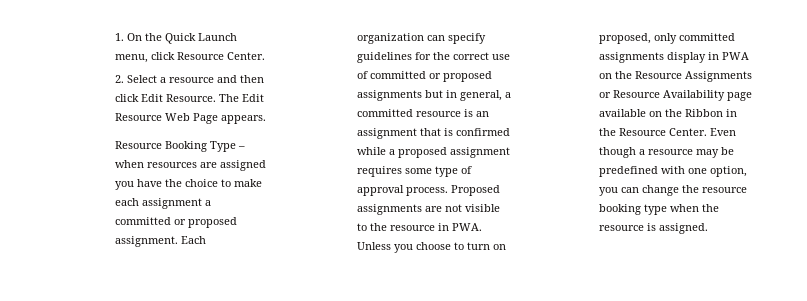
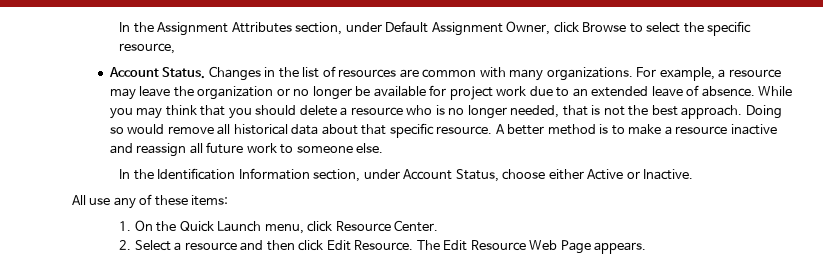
+ In the Assignment Attributes section, under Default Assignment Owner, click Browse to select the specific resource,
+ Account Status. Changes in the list of resources are common with many organizations. For example, a resource may leave the organization or no longer be available for project work due to an extended leave of absence. While you may think that you should delete a resource who is no longer needed, that is not the best approach. Doing so would remove all historical data about that specific resource. A better method is to make a resource inactive and reassign all future work to someone else.
+ In the Identification Information section, under Account Status, choose either Active or Inactive.
+ All use any of these items:
- Resource Booking Type – when resources are assigned you have the choice to make each assignment a committed or proposed assignment. Each organization can specify guidelines for the correct use of committed or proposed assignments but in general, a committed resource is an assignment that is confirmed while a proposed assignment requires some type of approval process. Proposed assignments are not visible to the resource in PWA. Unless you choose to turn on proposed, only committed assignments display in PWA on the Resource Assignments or Resource Availability page available on the Ribbon in the Resource Center. Even though a resource may be predefined with one option, you can change the resource booking type when the resource is assigned.

